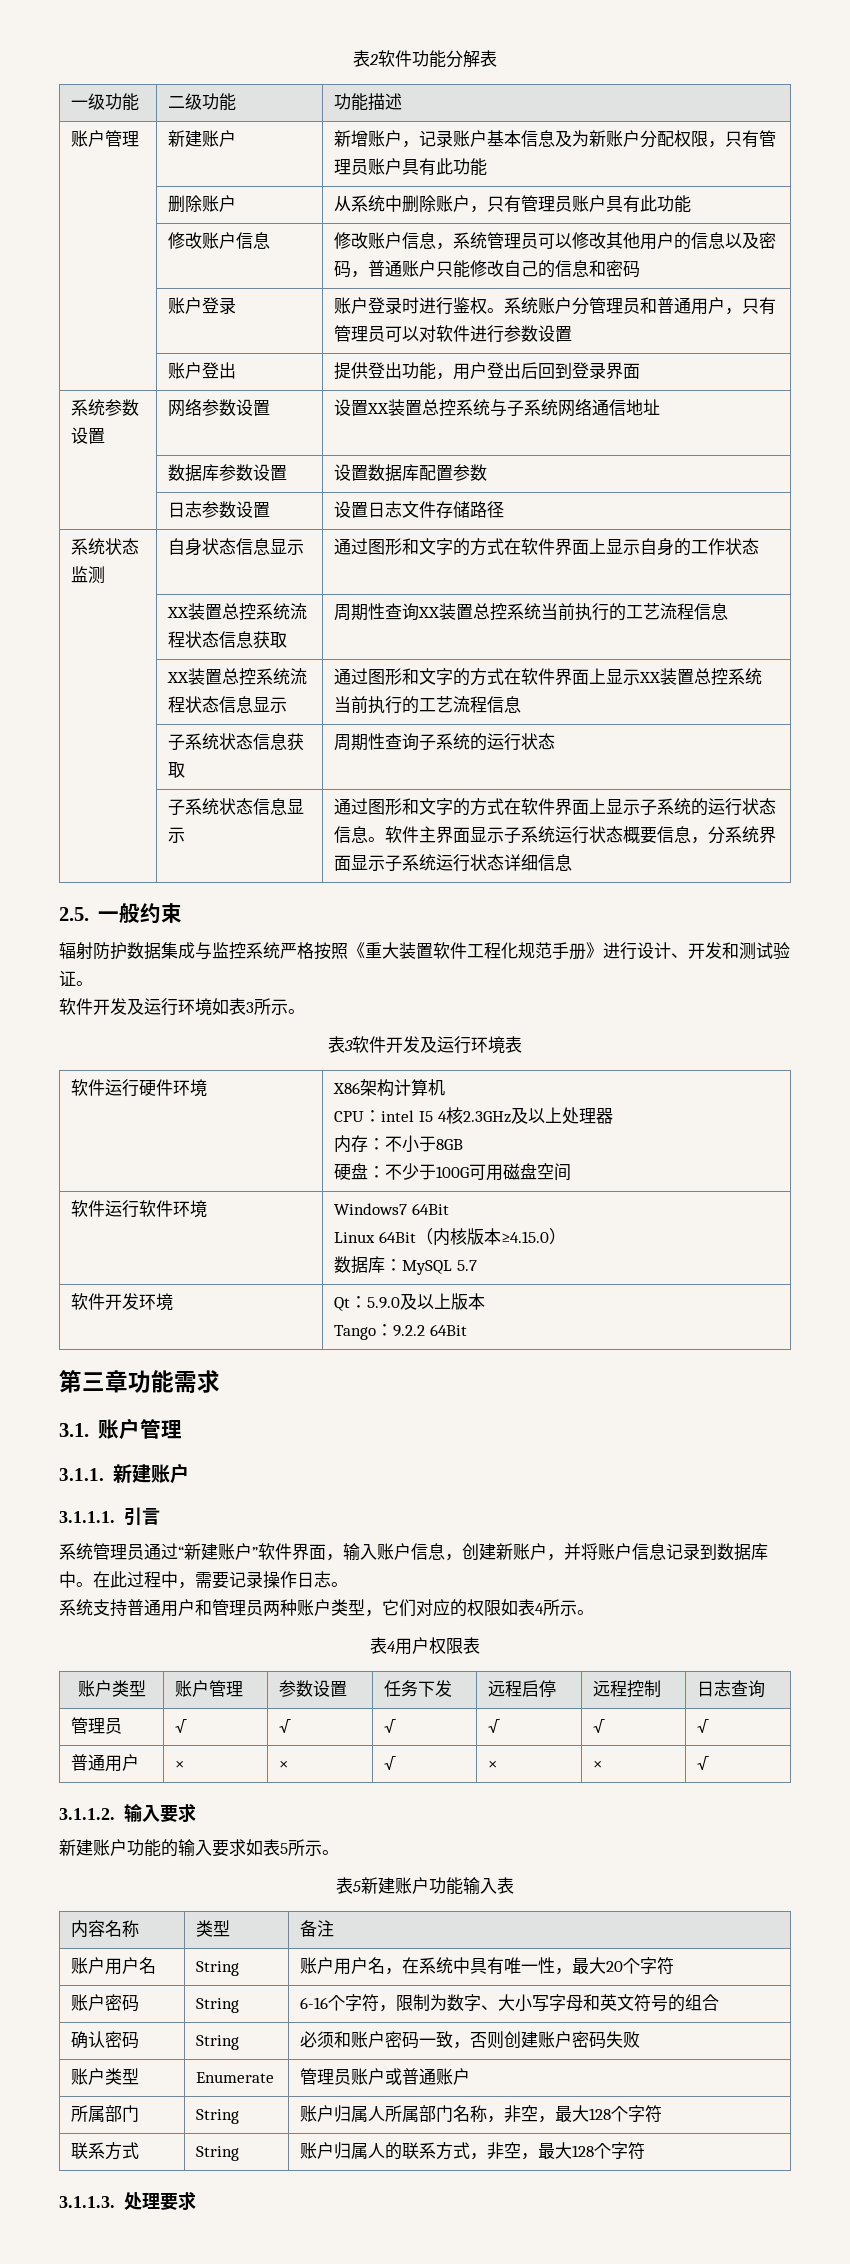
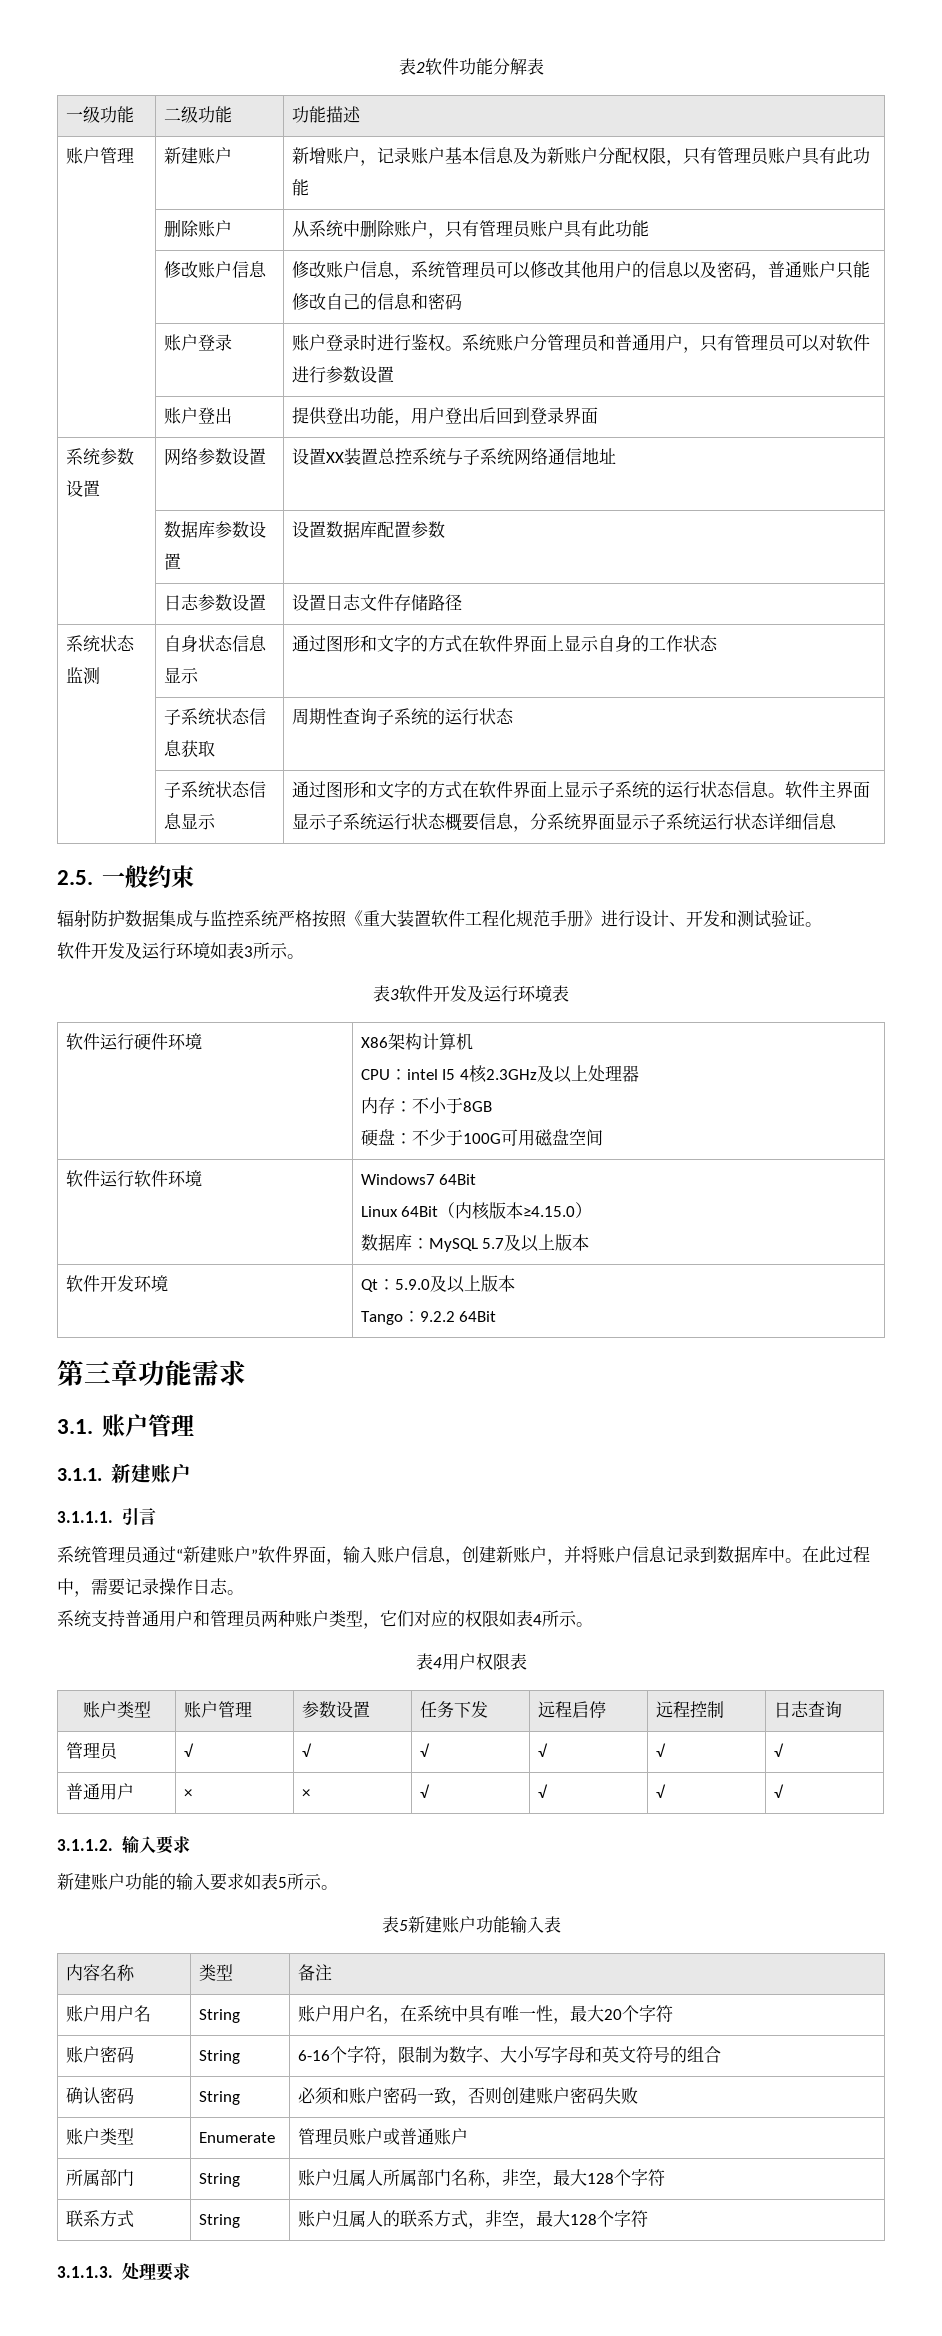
- | XX装置总控系统流程状态信息获取 | 周期性查询XX装置总控系统当前执行的工艺流程信息
- | XX装置总控系统流程状态信息显示 | 通过图形和文字的方式在软件界面上显示XX装置总控系统当前执行的工艺流程信息
  软件运行软件环境 | Windows7 64Bit
  Linux 64Bit（内核版本≥4.15.0）
- 数据库：MySQL 5.7
+ 数据库：MySQL 5.7及以上版本
- 普通用户 | × | × | √ | × | × | √
+ 普通用户 | × | × | √ | √ | √ | √

